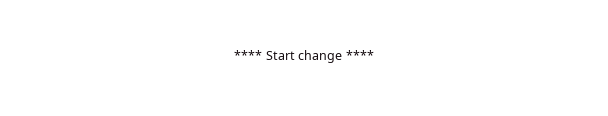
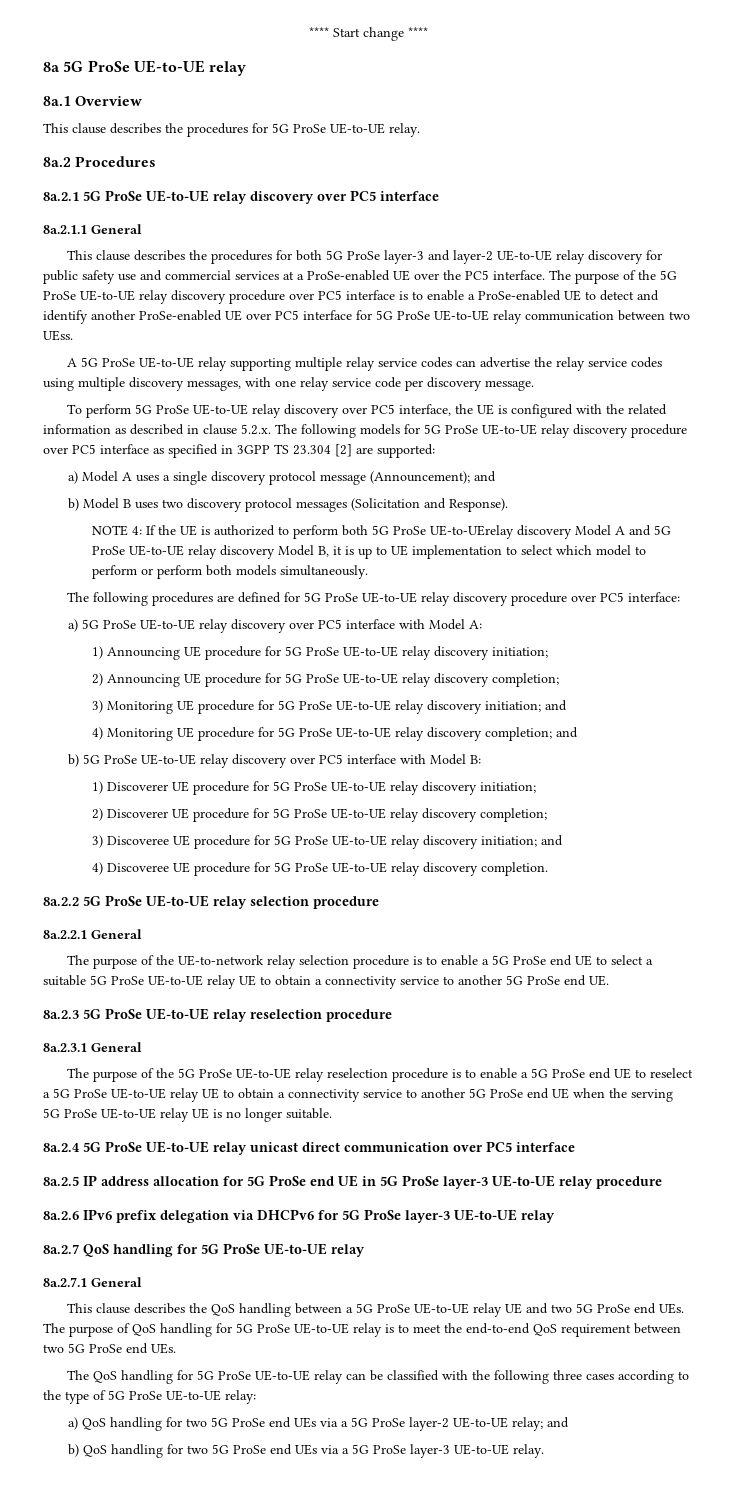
+ 8a 5G ProSe UE-to-UE relay
+ 8a.1 Overview
+ This clause describes the procedures for 5G ProSe UE-to-UE relay.
+ 8a.2 Procedures
+ 8a.2.1 5G ProSe UE-to-UE relay discovery over PC5 interface
+ 8a.2.1.1 General
+ This clause describes the procedures for both 5G ProSe layer-3 and layer-2 UE-to-UE relay discovery for public safety use and commercial services at a ProSe-enabled UE over the PC5 interface. The purpose of the 5G ProSe UE-to-UE relay discovery procedure over PC5 interface is to enable a ProSe-enabled UE to detect and identify another ProSe-enabled UE over PC5 interface for 5G ProSe UE-to-UE relay communication between two UEss.
+ A 5G ProSe UE-to-UE relay supporting multiple relay service codes can advertise the relay service codes using multiple discovery messages, with one relay service code per discovery message.
+ To perform 5G ProSe UE-to-UE relay discovery over PC5 interface, the UE is configured with the related information as described in clause 5.2.x. The following models for 5G ProSe UE-to-UE relay discovery procedure over PC5 interface as specified in 3GPP TS 23.304 [2] are supported:
+ a) Model A uses a single discovery protocol message (Announcement); and
+ b) Model B uses two discovery protocol messages (Solicitation and Response).
+ NOTE 4: If the UE is authorized to perform both 5G ProSe UE-to-UErelay discovery Model A and 5G ProSe UE-to-UE relay discovery Model B, it is up to UE implementation to select which model to perform or perform both models simultaneously.
+ The following procedures are defined for 5G ProSe UE-to-UE relay discovery procedure over PC5 interface:
+ a) 5G ProSe UE-to-UE relay discovery over PC5 interface with Model A:
+ 1) Announcing UE procedure for 5G ProSe UE-to-UE relay discovery initiation;
+ 2) Announcing UE procedure for 5G ProSe UE-to-UE relay discovery completion;
+ 3) Monitoring UE procedure for 5G ProSe UE-to-UE relay discovery initiation; and
+ 4) Monitoring UE procedure for 5G ProSe UE-to-UE relay discovery completion; and
+ b) 5G ProSe UE-to-UE relay discovery over PC5 interface with Model B:
+ 1) Discoverer UE procedure for 5G ProSe UE-to-UE relay discovery initiation;
+ 2) Discoverer UE procedure for 5G ProSe UE-to-UE relay discovery completion;
+ 3) Discoveree UE procedure for 5G ProSe UE-to-UE relay discovery initiation; and
+ 4) Discoveree UE procedure for 5G ProSe UE-to-UE relay discovery completion.
+ 8a.2.2 5G ProSe UE-to-UE relay selection procedure
+ 8a.2.2.1 General
+ The purpose of the UE-to-network relay selection procedure is to enable a 5G ProSe end UE to select a suitable 5G ProSe UE-to-UE relay UE to obtain a connectivity service to another 5G ProSe end UE.
+ 8a.2.3 5G ProSe UE-to-UE relay reselection procedure
+ 8a.2.3.1 General
+ The purpose of the 5G ProSe UE-to-UE relay reselection procedure is to enable a 5G ProSe end UE to reselect a 5G ProSe UE-to-UE relay UE to obtain a connectivity service to another 5G ProSe end UE when the serving 5G ProSe UE-to-UE relay UE is no longer suitable.
+ 8a.2.4 5G ProSe UE-to-UE relay unicast direct communication over PC5 interface
+ 8a.2.5 IP address allocation for 5G ProSe end UE in 5G ProSe layer-3 UE-to-UE relay procedure
+ 8a.2.6 IPv6 prefix delegation via DHCPv6 for 5G ProSe layer-3 UE-to-UE relay
+ 8a.2.7 QoS handling for 5G ProSe UE-to-UE relay
+ 8a.2.7.1 General
+ This clause describes the QoS handling between a 5G ProSe UE-to-UE relay UE and two 5G ProSe end UEs. The purpose of QoS handling for 5G ProSe UE-to-UE relay is to meet the end-to-end QoS requirement between two 5G ProSe end UEs.
+ The QoS handling for 5G ProSe UE-to-UE relay can be classified with the following three cases according to the type of 5G ProSe UE-to-UE relay:
+ a) QoS handling for two 5G ProSe end UEs via a 5G ProSe layer-2 UE-to-UE relay; and
+ b) QoS handling for two 5G ProSe end UEs via a 5G ProSe layer-3 UE-to-UE relay.

